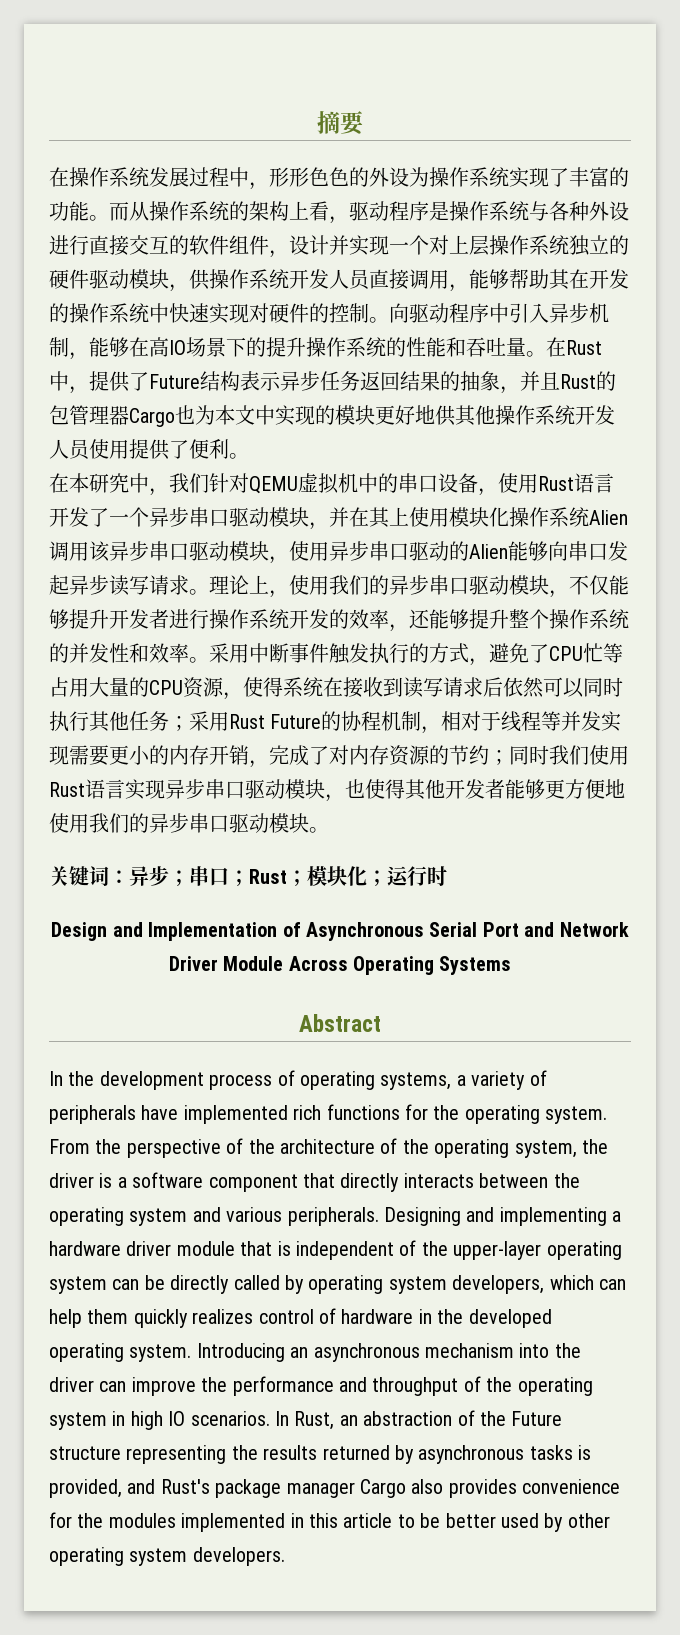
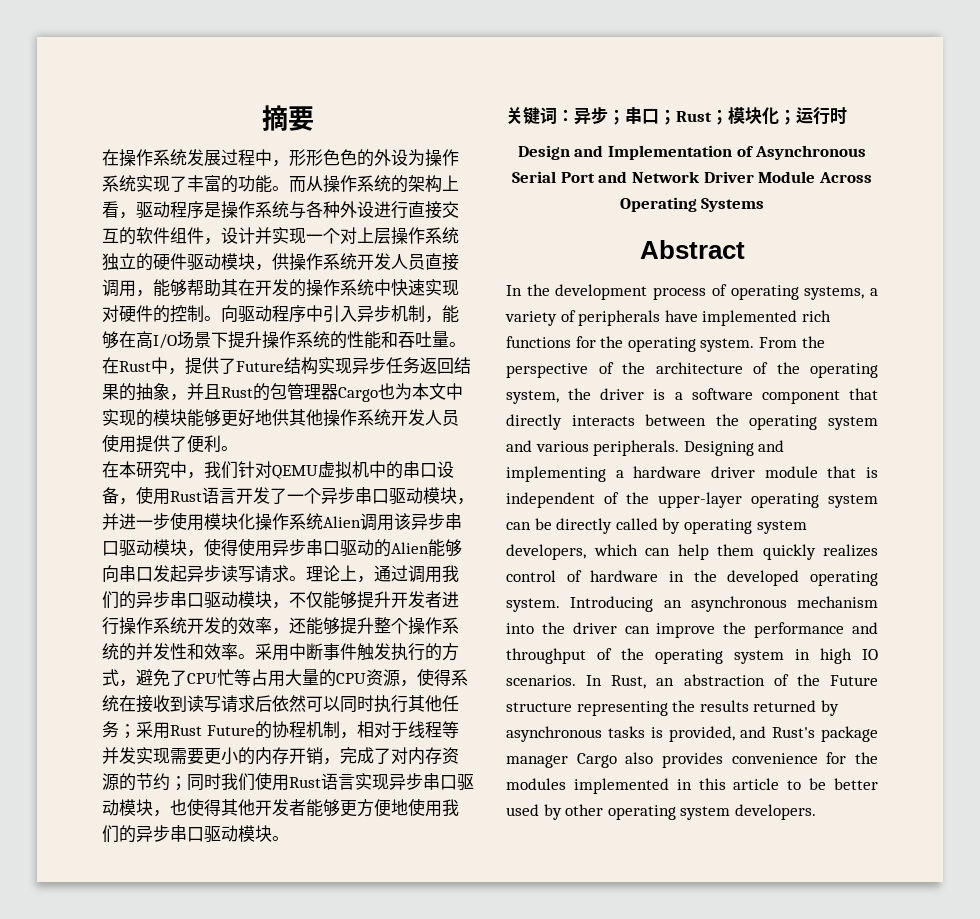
- 向驱动程序中引入异步机制，能够在高IO场景下的提升操作系统的性能和吞吐量。
+ 向驱动程序中引入异步机制，能够在高I/O场景下提升操作系统的性能和吞吐量。
- 在Rust中，提供了Future结构表示异步任务返回结果的抽象，并且Rust的包管理器Cargo也为本文中实现的模块更好地供其他操作系统开发人员使用提供了便利。
+ 在Rust中，提供了Future结构实现异步任务返回结果的抽象，并且Rust的包管理器Cargo也为本文中实现的模块能够更好地供其他操作系统开发人员使用提供了便利。
- 在本研究中，我们针对QEMU虚拟机中的串口设备，使用Rust语言开发了一个异步串口驱动模块，并在其上使用模块化操作系统Alien调用该异步串口驱动模块，使用异步串口驱动的Alien能够向串口发起异步读写请求。
+ 在本研究中，我们针对QEMU虚拟机中的串口设备，使用Rust语言开发了一个异步串口驱动模块，并进一步使用模块化操作系统Alien调用该异步串口驱动模块，使得使用异步串口驱动的Alien能够向串口发起异步读写请求。
- 理论上，使用我们的异步串口驱动模块，不仅能够提升开发者进行操作系统开发的效率，还能够提升整个操作系统的并发性和效率。
+ 理论上，通过调用我们的异步串口驱动模块，不仅能够提升开发者进行操作系统开发的效率，还能够提升整个操作系统的并发性和效率。

